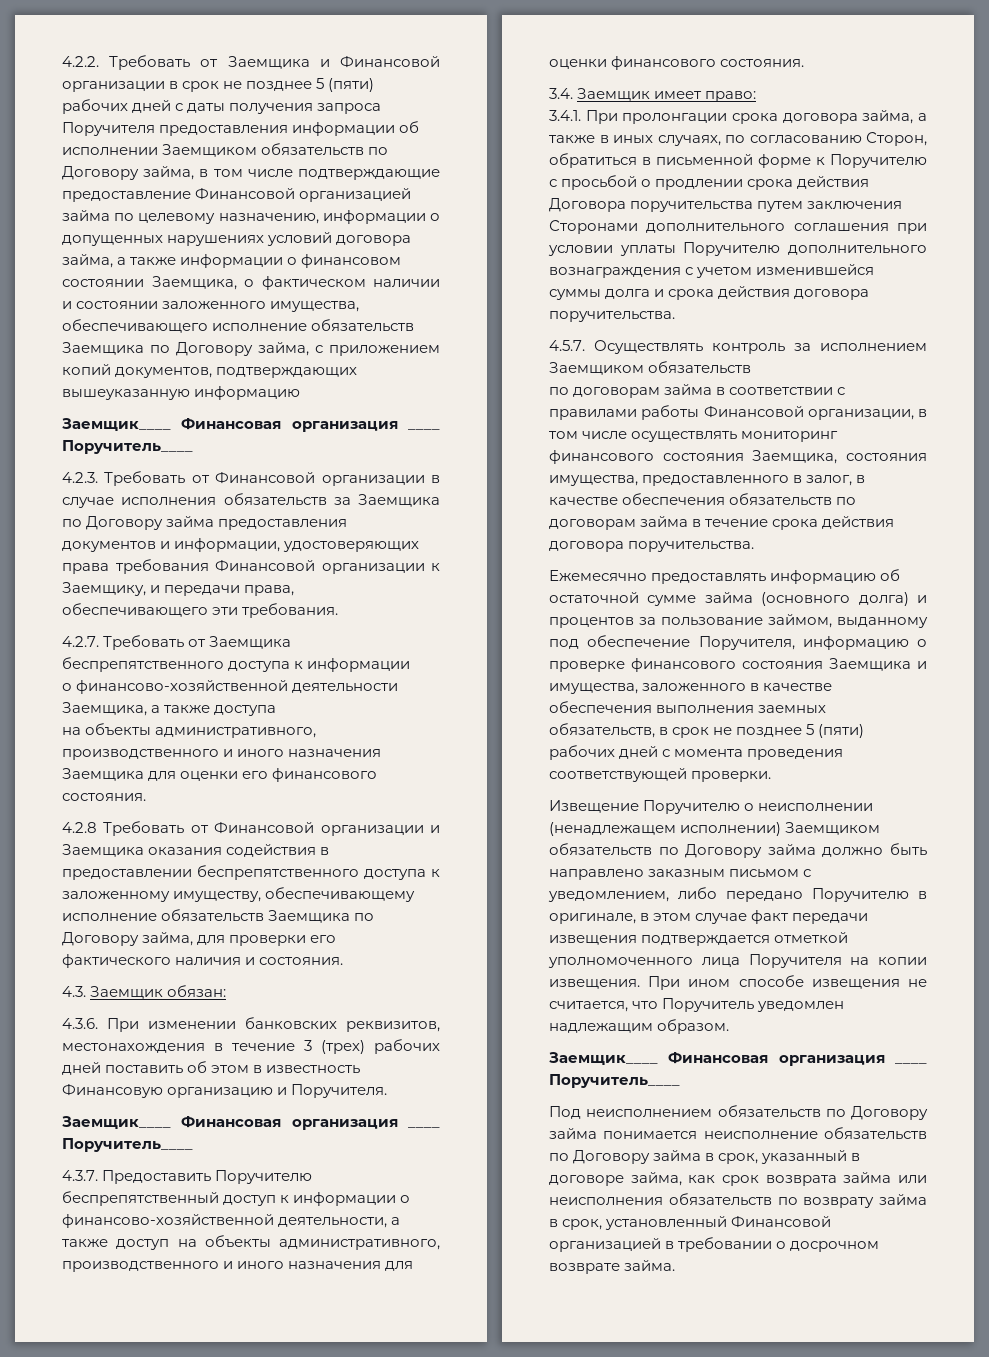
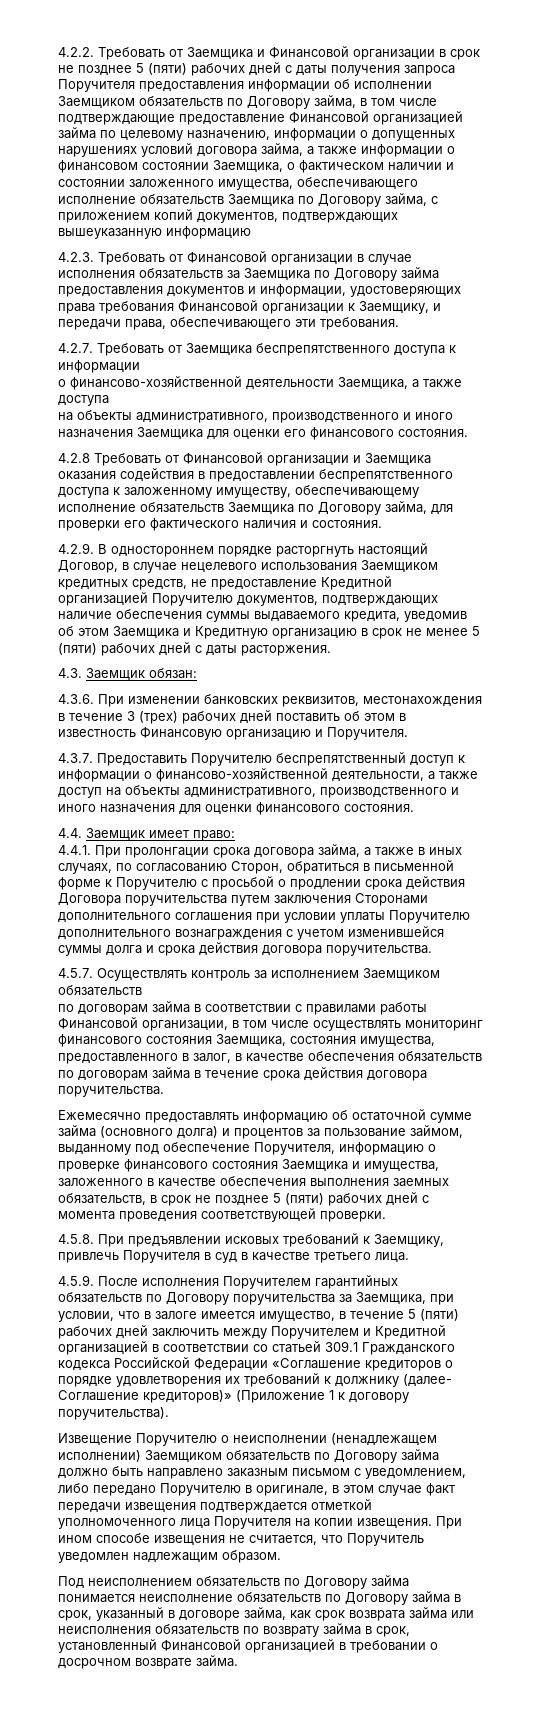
  4.2.2. Требовать от Заемщика и Финансовой организации в срок не позднее 5 (пяти) рабочих дней с даты получения запроса Поручителя предоставления информации об исполнении Заемщиком обязательств по Договору займа, в том числе подтверждающие предоставление Финансовой организацией займа по целевому назначению, информации о допущенных нарушениях условий договора займа, а также информации о финансовом состоянии Заемщика, о фактическом наличии и состоянии заложенного имущества, обеспечивающего исполнение обязательств Заемщика по Договору займа, с приложением копий документов, подтверждающих вышеуказанную информацию
- Заемщик____ Финансовая организация ____ Поручитель____
+ 4.2.9. В одностороннем порядке расторгнуть настоящий Договор, в случае нецелевого использования Заемщиком кредитных средств, не предоставление Кредитной организацией Поручителю документов, подтверждающих наличие обеспечения суммы выдаваемого кредита, уведомив об этом Заемщика и Кредитную организацию в срок не менее 5 (пяти) рабочих дней с даты расторжения.
  4.3.6. При изменении банковских реквизитов, местонахождения в течение 3 (трех) рабочих дней поставить об этом в известность Финансовую организацию и Поручителя.
- Заемщик____ Финансовая организация ____ Поручитель____
- 3.4. Заемщик имеет право:
+ 4.4. Заемщик имеет право:
- 3.4.1. При пролонгации срока договора займа, а также в иных случаях, по согласованию Сторон, обратиться в письменной форме к Поручителю с просьбой о продлении срока действия Договора поручительства путем заключения Сторонами дополнительного соглашения при условии уплаты Поручителю дополнительного вознаграждения с учетом изменившейся суммы долга и срока действия договора поручительства.
+ 4.4.1. При пролонгации срока договора займа, а также в иных случаях, по согласованию Сторон, обратиться в письменной форме к Поручителю с просьбой о продлении срока действия Договора поручительства путем заключения Сторонами дополнительного соглашения при условии уплаты Поручителю дополнительного вознаграждения с учетом изменившейся суммы долга и срока действия договора поручительства.
+ 4.5.8. При предъявлении исковых требований к Заемщику, привлечь Поручителя в суд в качестве третьего лица.
+ 4.5.9. После исполнения Поручителем гарантийных обязательств по Договору поручительства за Заемщика, при условии, что в залоге имеется имущество, в течение 5 (пяти) рабочих дней заключить между Поручителем и Кредитной организацией в соответствии со статьей 309.1 Гражданского кодекса Российской Федерации «Соглашение кредиторов о порядке удовлетворения их требований к должнику (далее- Соглашение кредиторов)» (Приложение 1 к договору поручительства).
  При ином способе извещения не считается, что Поручитель уведомлен надлежащим образом.
- Заемщик____ Финансовая организация ____ Поручитель____

